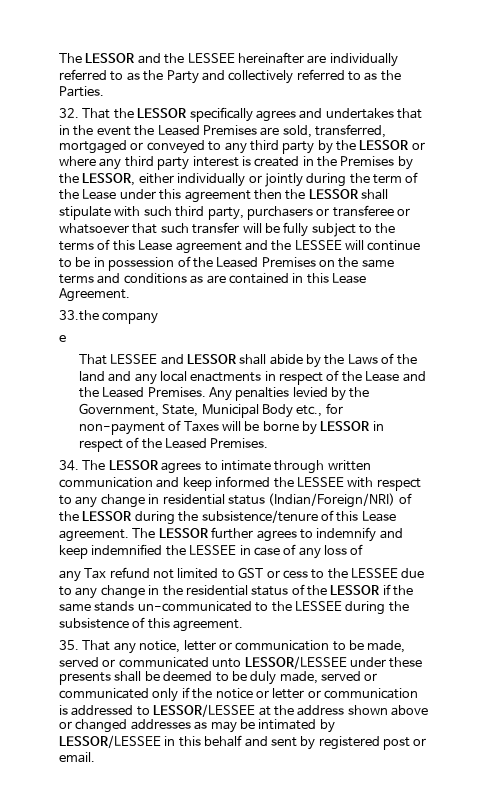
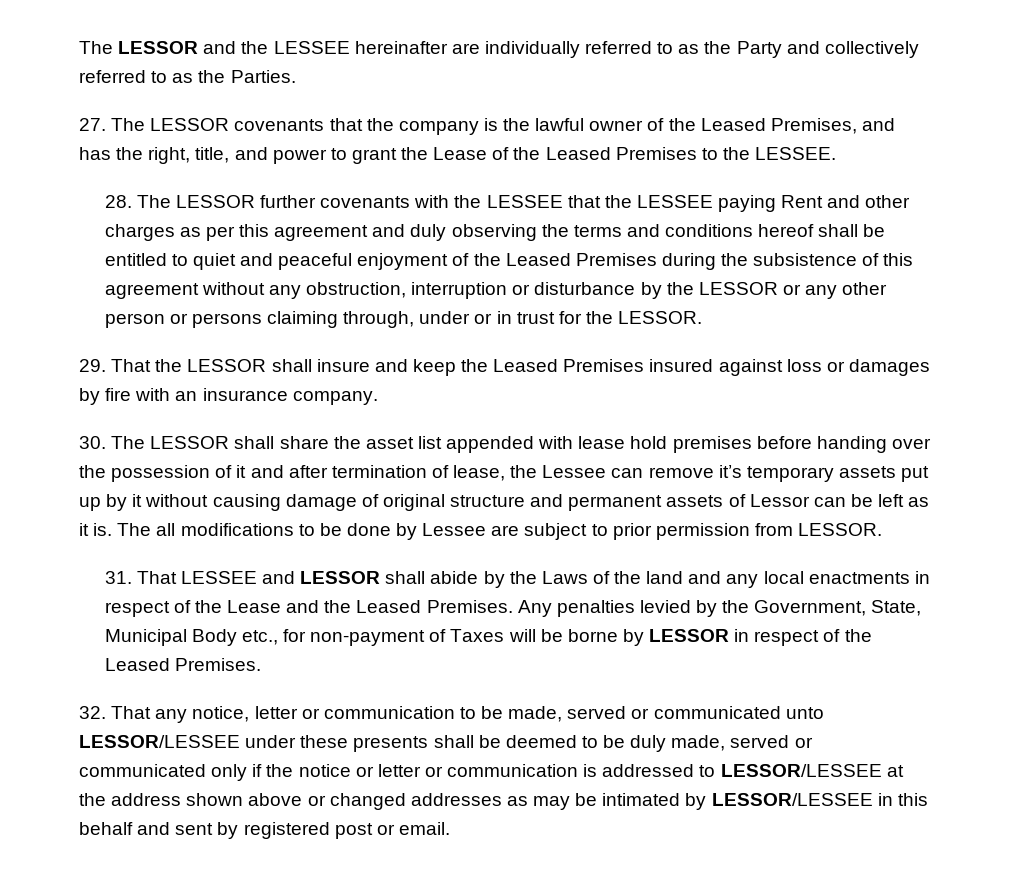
- 32. That the LESSOR specifically agrees and undertakes that in the event the Leased Premises are sold, transferred, mortgaged or conveyed to any third party by the LESSOR or where any third party interest is created in the Premises by the LESSOR, either individually or jointly during the term of the Lease under this agreement then the LESSOR shall stipulate with such third party, purchasers or transferee or whatsoever that such transfer will be fully subject to the terms of this Lease agreement and the LESSEE will continue to be in possession of the Leased Premises on the same terms and conditions as are contained in this Lease Agreement.
- 33.the company
- e
- That LESSEE and LESSOR shall abide by the Laws of the land and any local enactments in respect of the Lease and the Leased Premises.
+ 27. The LESSOR covenants that the company is the lawful owner of the Leased Premises, and has the right, title, and power to grant the Lease of the Leased Premises to the LESSEE.
+ 28. The LESSOR further covenants with the LESSEE that the LESSEE paying Rent and other charges as per this agreement and duly observing the terms and conditions hereof shall be entitled to quiet and peaceful enjoyment of the Leased Premises during the subsistence of this agreement without any obstruction, interruption or disturbance by the LESSOR or any other person or persons claiming through, under or in trust for the LESSOR.
+ 29. That the LESSOR shall insure and keep the Leased Premises insured against loss or damages by fire with an insurance company.
+ 30. The LESSOR shall share the asset list appended with lease hold premises before handing over the possession of it and after termination of lease, the Lessee can remove it’s temporary assets put up by it without causing damage of original structure and permanent assets of Lessor can be left as it is. The all modifications to be done by Lessee are subject to prior permission from LESSOR.
+ 31. That LESSEE and LESSOR shall abide by the Laws of the land and any local enactments in respect of the Lease and the Leased Premises.
- 34. The LESSOR agrees to intimate through written communication and keep informed the LESSEE with respect to any change in residential status (Indian/Foreign/NRI) of the LESSOR during the subsistence/tenure of this Lease agreement. The LESSOR further agrees to indemnify and keep indemnified the LESSEE in case of any loss of
- any Tax refund not limited to GST or cess to the LESSEE due to any change in the residential status of the LESSOR if the same stands un-communicated to the LESSEE during the subsistence of this agreement.
- 35. That any notice, letter or communication to be made, served or communicated unto LESSOR/LESSEE under these presents shall be deemed to be duly made, served or communicated only if the notice or letter or communication is addressed to LESSOR/LESSEE at the address shown above or changed addresses as may be intimated by LESSOR/LESSEE in this behalf and sent by registered post or email.
+ 32. That any notice, letter or communication to be made, served or communicated unto LESSOR/LESSEE under these presents shall be deemed to be duly made, served or communicated only if the notice or letter or communication is addressed to LESSOR/LESSEE at the address shown above or changed addresses as may be intimated by LESSOR/LESSEE in this behalf and sent by registered post or email.

